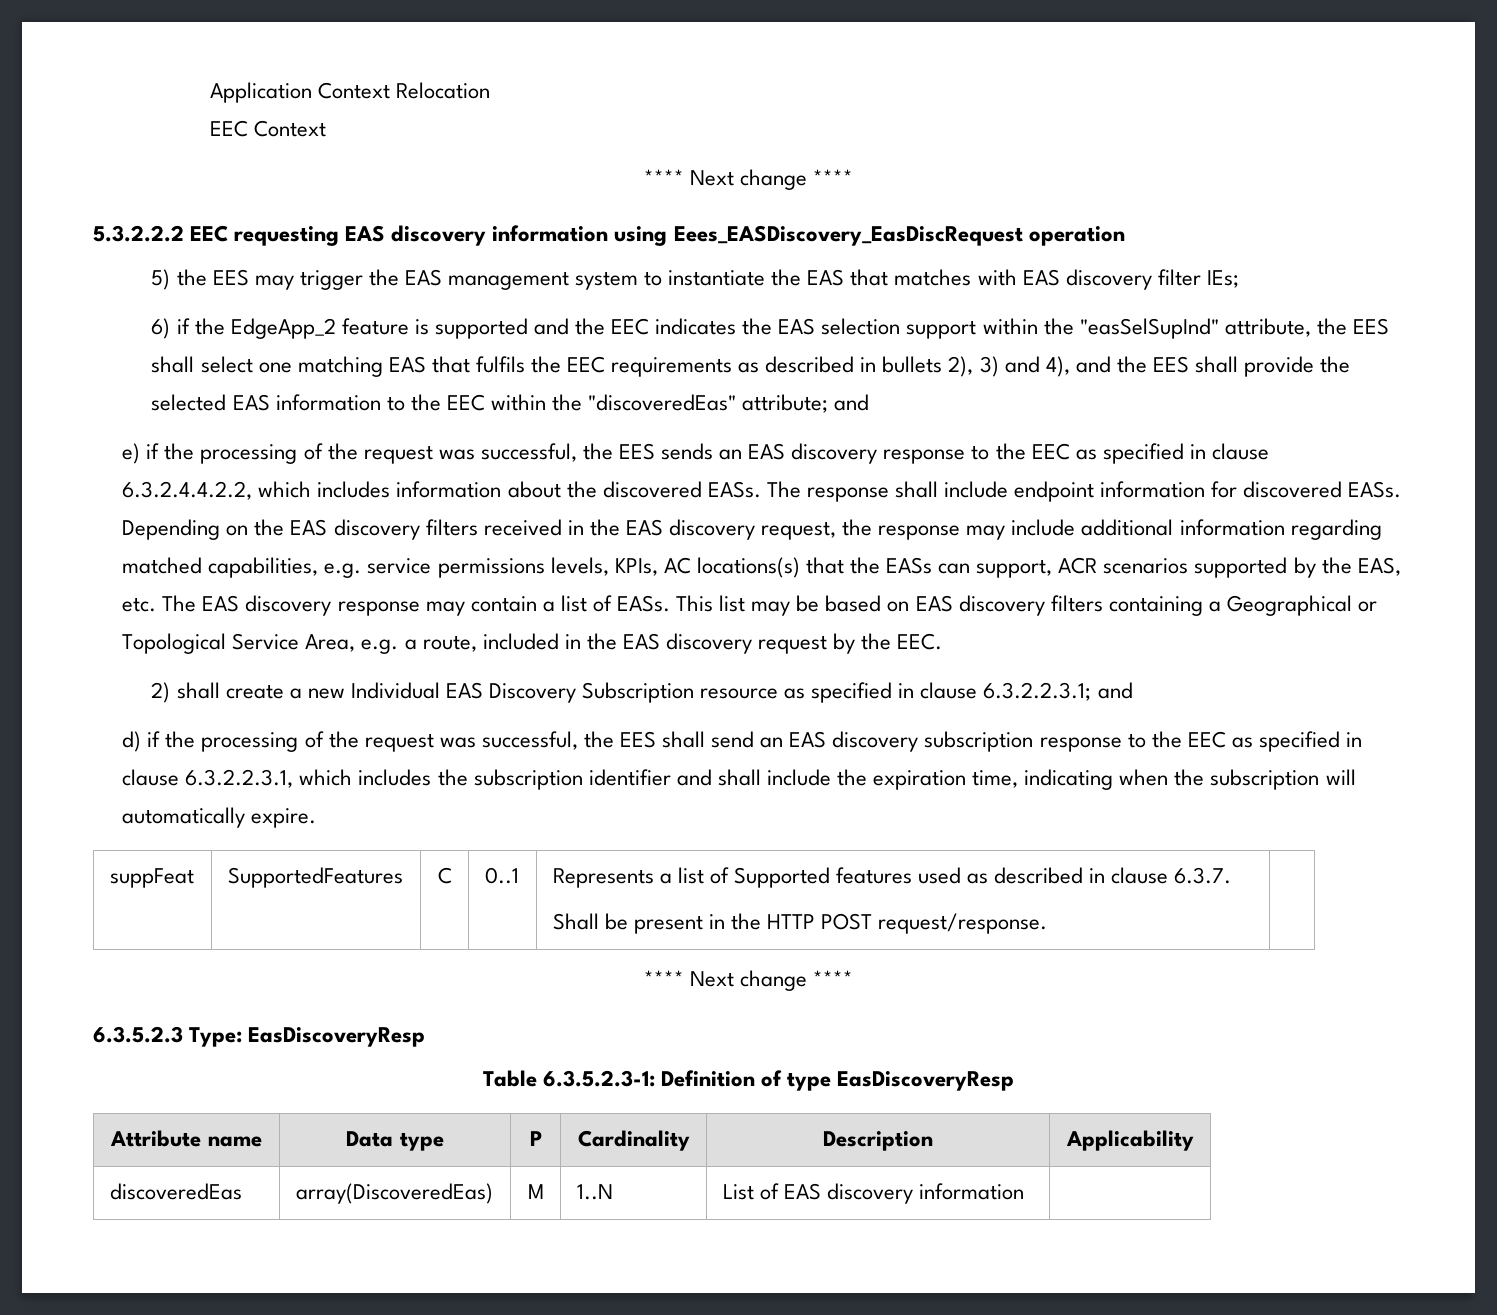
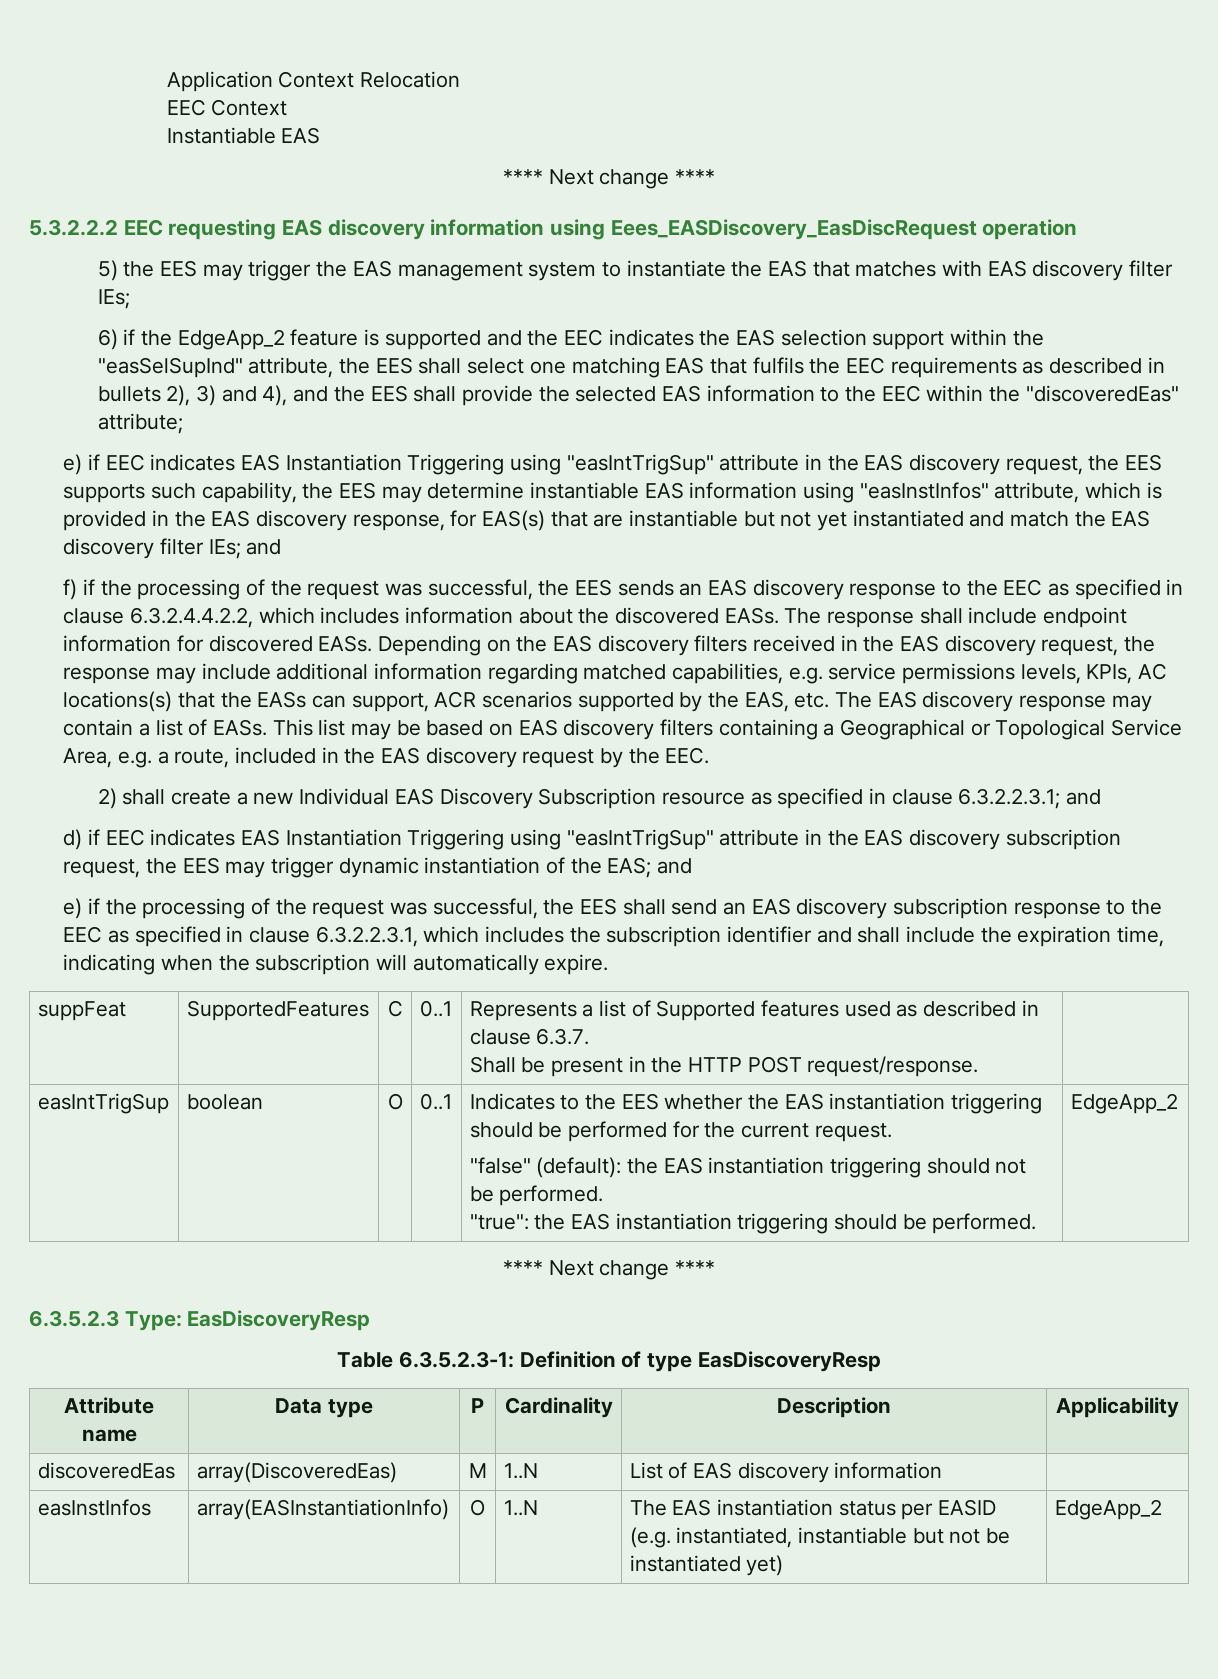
+ Instantiable EAS
- 6) if the EdgeApp_2 feature is supported and the EEC indicates the EAS selection support within the "easSelSupInd" attribute, the EES shall select one matching EAS that fulfils the EEC requirements as described in bullets 2), 3) and 4), and the EES shall provide the selected EAS information to the EEC within the "discoveredEas" attribute; and
- e) if the processing of the request was successful, the EES sends an EAS discovery response to the EEC as specified in clause 6.3.2.4.4.2.2, which includes information about the discovered EASs.
+ 6) if the EdgeApp_2 feature is supported and the EEC indicates the EAS selection support within the "easSelSupInd" attribute, the EES shall select one matching EAS that fulfils the EEC requirements as described in bullets 2), 3) and 4), and the EES shall provide the selected EAS information to the EEC within the "discoveredEas" attribute;
+ e) if EEC indicates EAS Instantiation Triggering using "easIntTrigSup" attribute in the EAS discovery request, the EES supports such capability, the EES may determine instantiable EAS information using "easInstInfos" attribute, which is provided in the EAS discovery response, for EAS(s) that are instantiable but not yet instantiated and match the EAS discovery filter IEs; and
+ f) if the processing of the request was successful, the EES sends an EAS discovery response to the EEC as specified in clause 6.3.2.4.4.2.2, which includes information about the discovered EASs.
- d) if the processing of the request was successful, the EES shall send an EAS discovery subscription response to the EEC as specified in clause 6.3.2.2.3.1, which includes the subscription identifier and shall include the expiration time, indicating when the subscription will automatically expire.
+ d) if EEC indicates EAS Instantiation Triggering using "easIntTrigSup" attribute in the EAS discovery subscription request, the EES may trigger dynamic instantiation of the EAS; and
+ e) if the processing of the request was successful, the EES shall send an EAS discovery subscription response to the EEC as specified in clause 6.3.2.2.3.1, which includes the subscription identifier and shall include the expiration time, indicating when the subscription will automatically expire.
+ easIntTrigSup | boolean | O | 0..1 | Indicates to the EES whether the EAS instantiation triggering should be performed for the current request.
+ "false" (default): the EAS instantiation triggering should not be performed.
+ "true": the EAS instantiation triggering should be performed. | EdgeApp_2
+ easInstInfos | array(EASInstantiationInfo) | O | 1..N | The EAS instantiation status per EASID (e.g. instantiated, instantiable but not be instantiated yet) | EdgeApp_2

